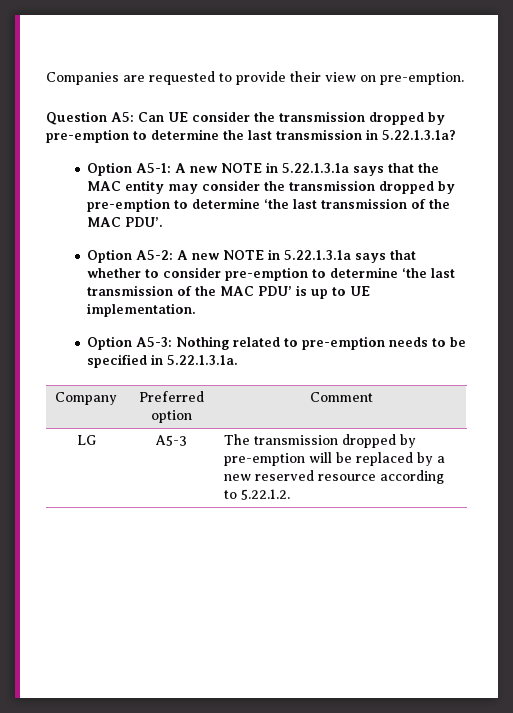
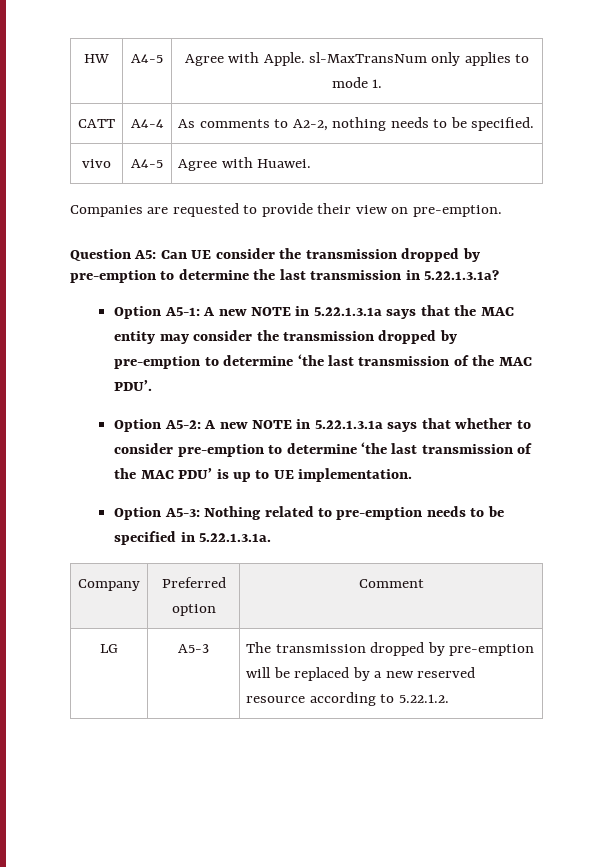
+ HW | A4-5 | Agree with Apple. sl-MaxTransNum only applies to mode 1.
+ CATT | A4-4 | As comments to A2-2, nothing needs to be specified.
+ vivo | A4-5 | Agree with Huawei.

